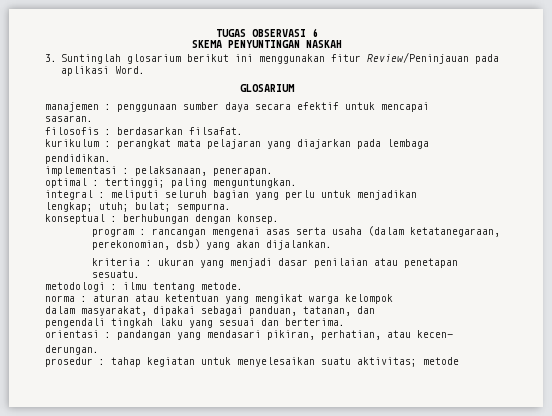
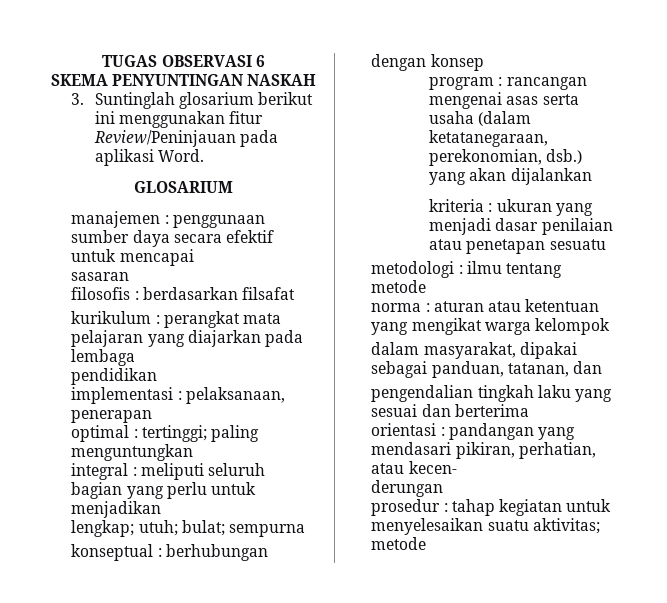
- sasaran.
+ sasaran
- filosofis : berdasarkan filsafat.
+ filosofis : berdasarkan filsafat
- pendidikan.
+ pendidikan
- implementasi : pelaksanaan, penerapan.
+ implementasi : pelaksanaan, penerapan
- optimal : tertinggi; paling menguntungkan.
+ optimal : tertinggi; paling menguntungkan
- lengkap; utuh; bulat; sempurna.
+ lengkap; utuh; bulat; sempurna
- konseptual : berhubungan dengan konsep.
+ konseptual : berhubungan dengan konsep
- program : rancangan mengenai asas serta usaha (dalam ketatanegaraan, perekonomian, dsb) yang akan dijalankan.
+ program : rancangan mengenai asas serta usaha (dalam ketatanegaraan, perekonomian, dsb.) yang akan dijalankan
- kriteria : ukuran yang menjadi dasar penilaian atau penetapan sesuatu.
+ kriteria : ukuran yang menjadi dasar penilaian atau penetapan sesuatu
- metodologi : ilmu tentang metode.
+ metodologi : ilmu tentang metode
- pengendali tingkah laku yang sesuai dan berterima.
+ pengendalian tingkah laku yang sesuai dan berterima
- derungan.
+ derungan

